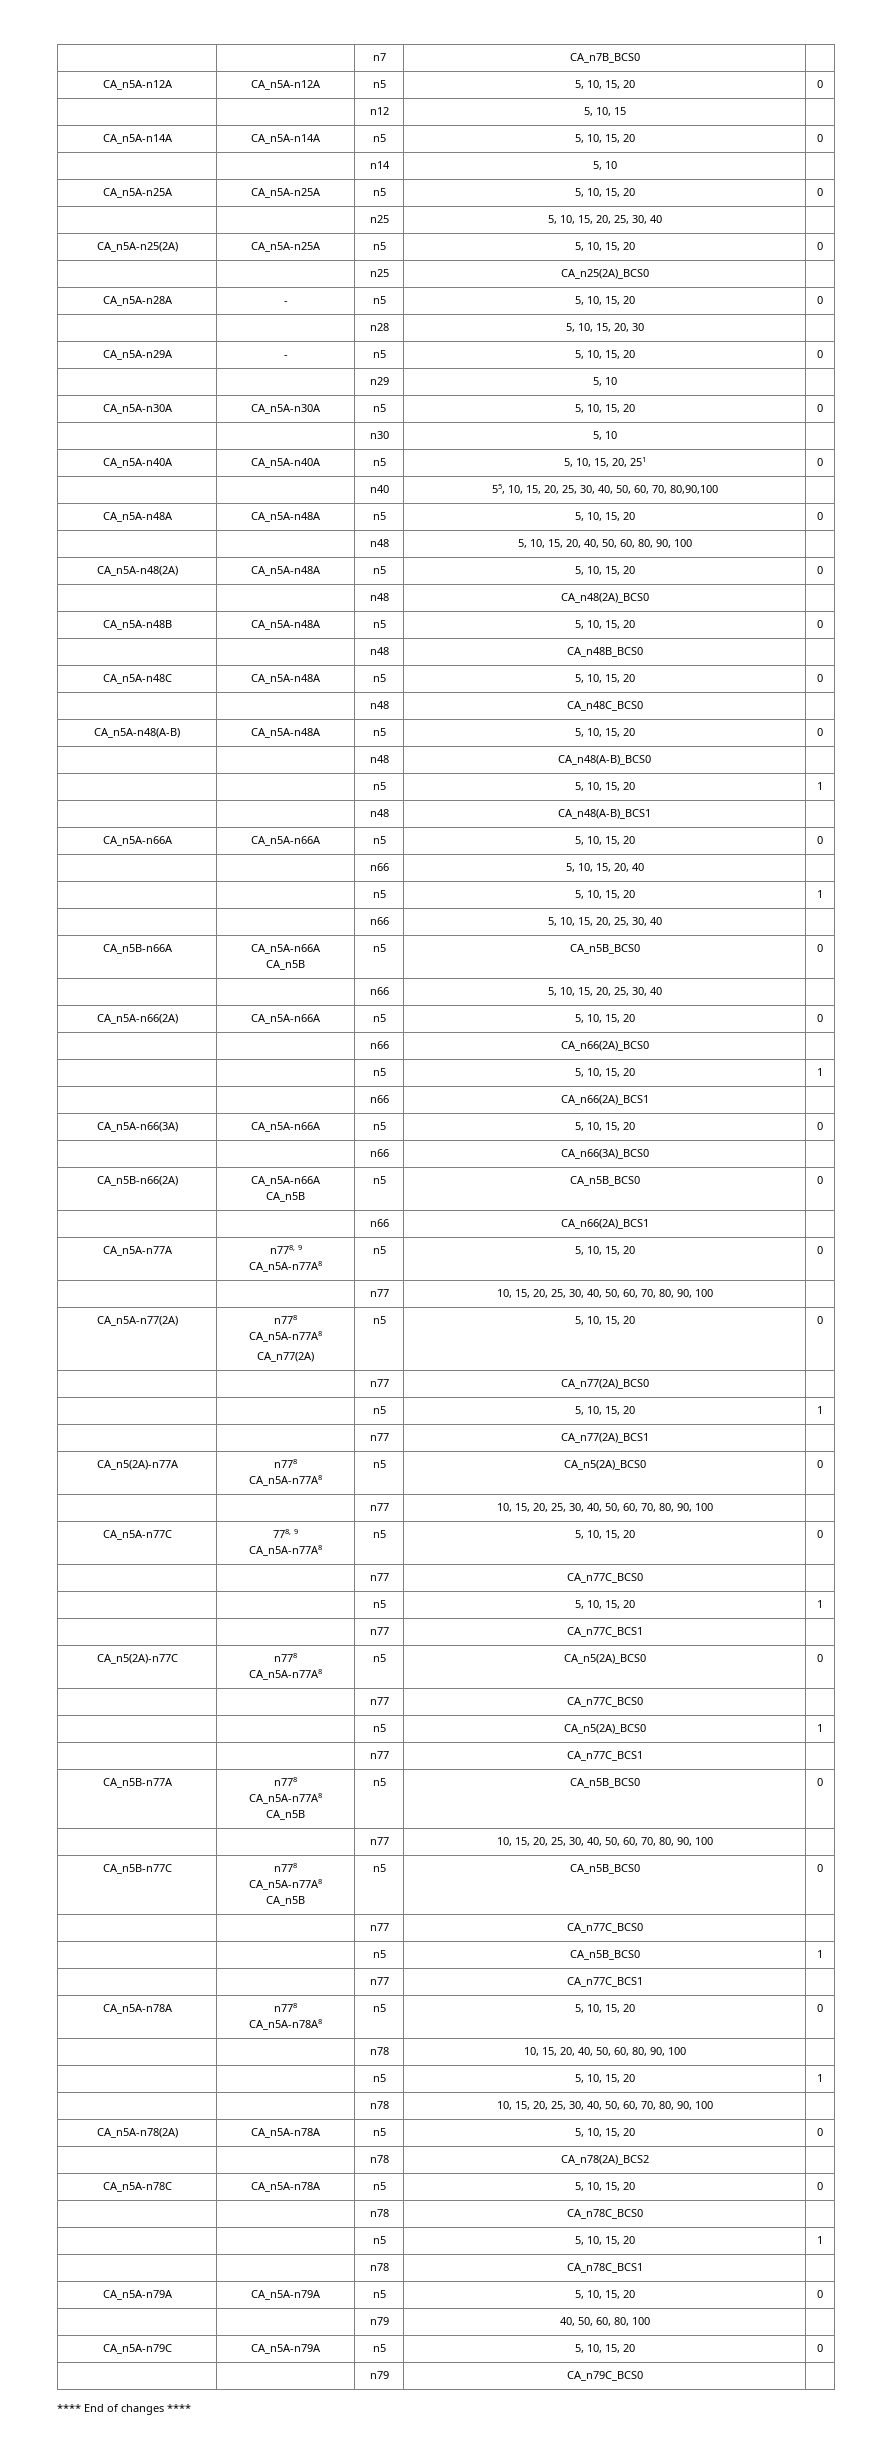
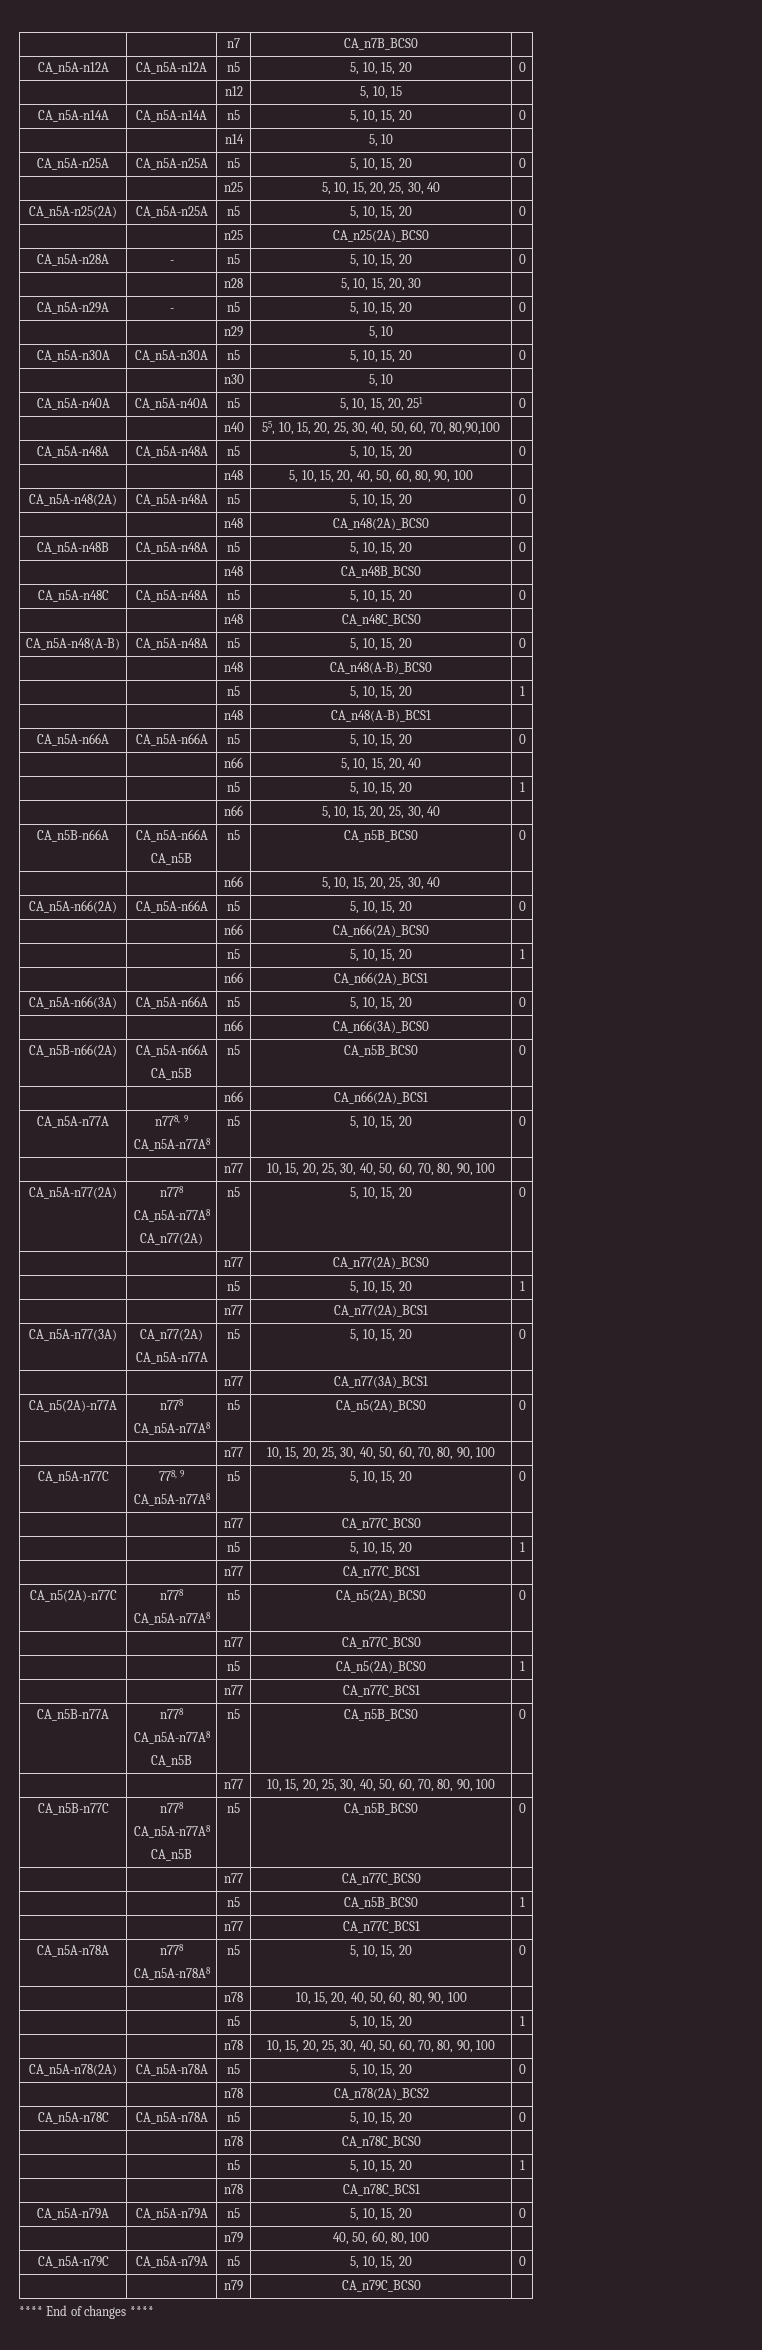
+ CA_n5A-n77(3A) | CA_n77(2A)
+ CA_n5A-n77A | n5 | 5, 10, 15, 20 | 0
+ | | n77 | CA_n77(3A)_BCS1 |

